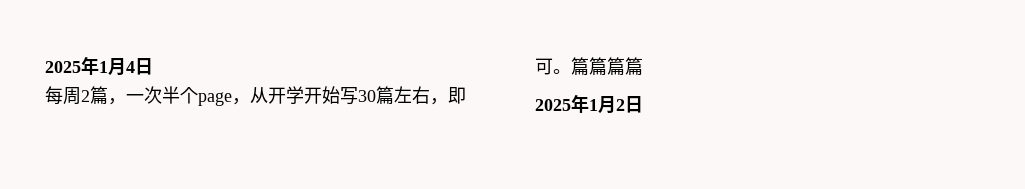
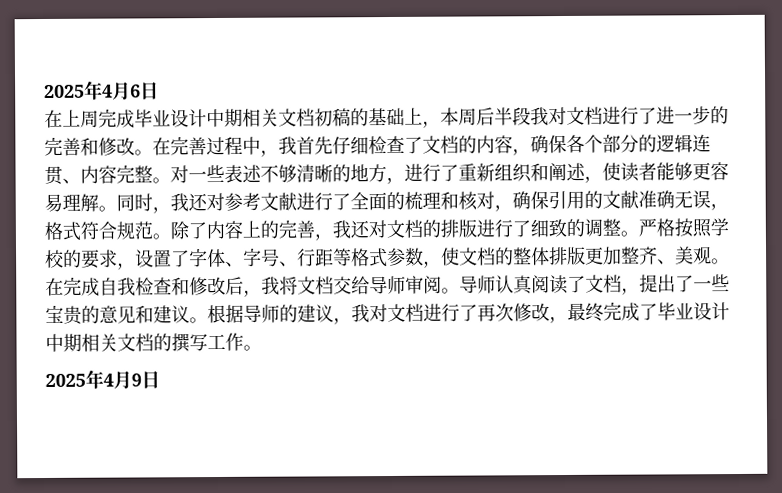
- 2025年1月4日
- 每周2篇，一次半个page，从开学开始写30篇左右，即可。篇篇篇篇
- 2025年1月2日
+ 2025年4月6日
+ 在上周完成毕业设计中期相关文档初稿的基础上，本周后半段我对文档进行了进一步的完善和修改。在完善过程中，我首先仔细检查了文档的内容，确保各个部分的逻辑连贯、内容完整。对一些表述不够清晰的地方，进行了重新组织和阐述，使读者能够更容易理解。同时，我还对参考文献进行了全面的梳理和核对，确保引用的文献准确无误，格式符合规范。除了内容上的完善，我还对文档的排版进行了细致的调整。严格按照学校的要求，设置了字体、字号、行距等格式参数，使文档的整体排版更加整齐、美观。在完成自我检查和修改后，我将文档交给导师审阅。导师认真阅读了文档，提出了一些宝贵的意见和建议。根据导师的建议，我对文档进行了再次修改，最终完成了毕业设计中期相关文档的撰写工作。
+ 2025年4月9日

